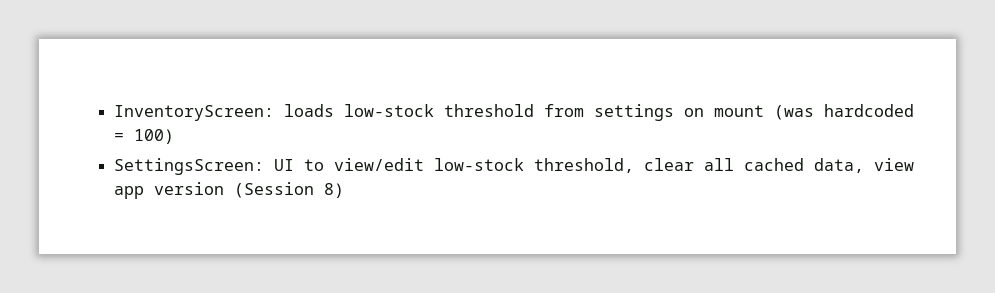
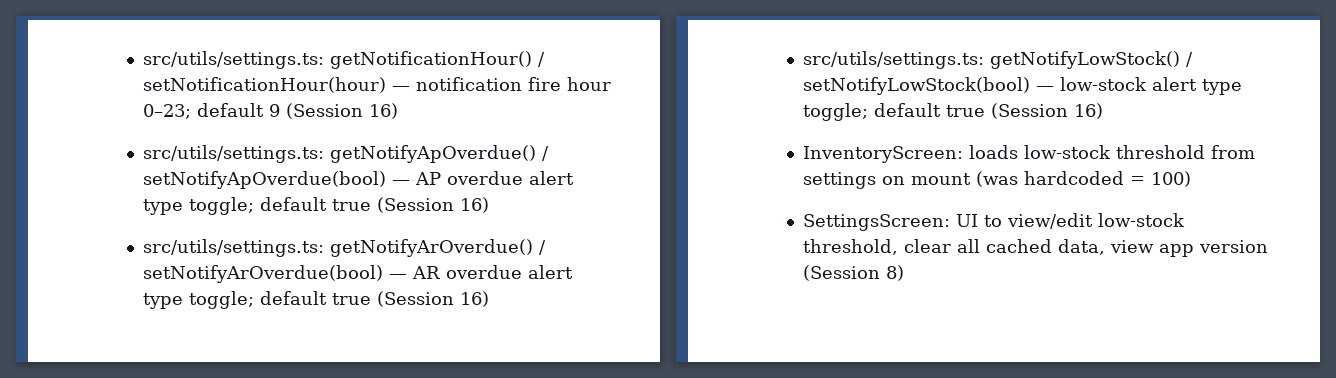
+ src/utils/settings.ts: getNotificationHour() / setNotificationHour(hour) — notification fire hour 0–23; default 9 (Session 16)
+ src/utils/settings.ts: getNotifyApOverdue() / setNotifyApOverdue(bool) — AP overdue alert type toggle; default true (Session 16)
+ src/utils/settings.ts: getNotifyArOverdue() / setNotifyArOverdue(bool) — AR overdue alert type toggle; default true (Session 16)
+ src/utils/settings.ts: getNotifyLowStock() / setNotifyLowStock(bool) — low-stock alert type toggle; default true (Session 16)

